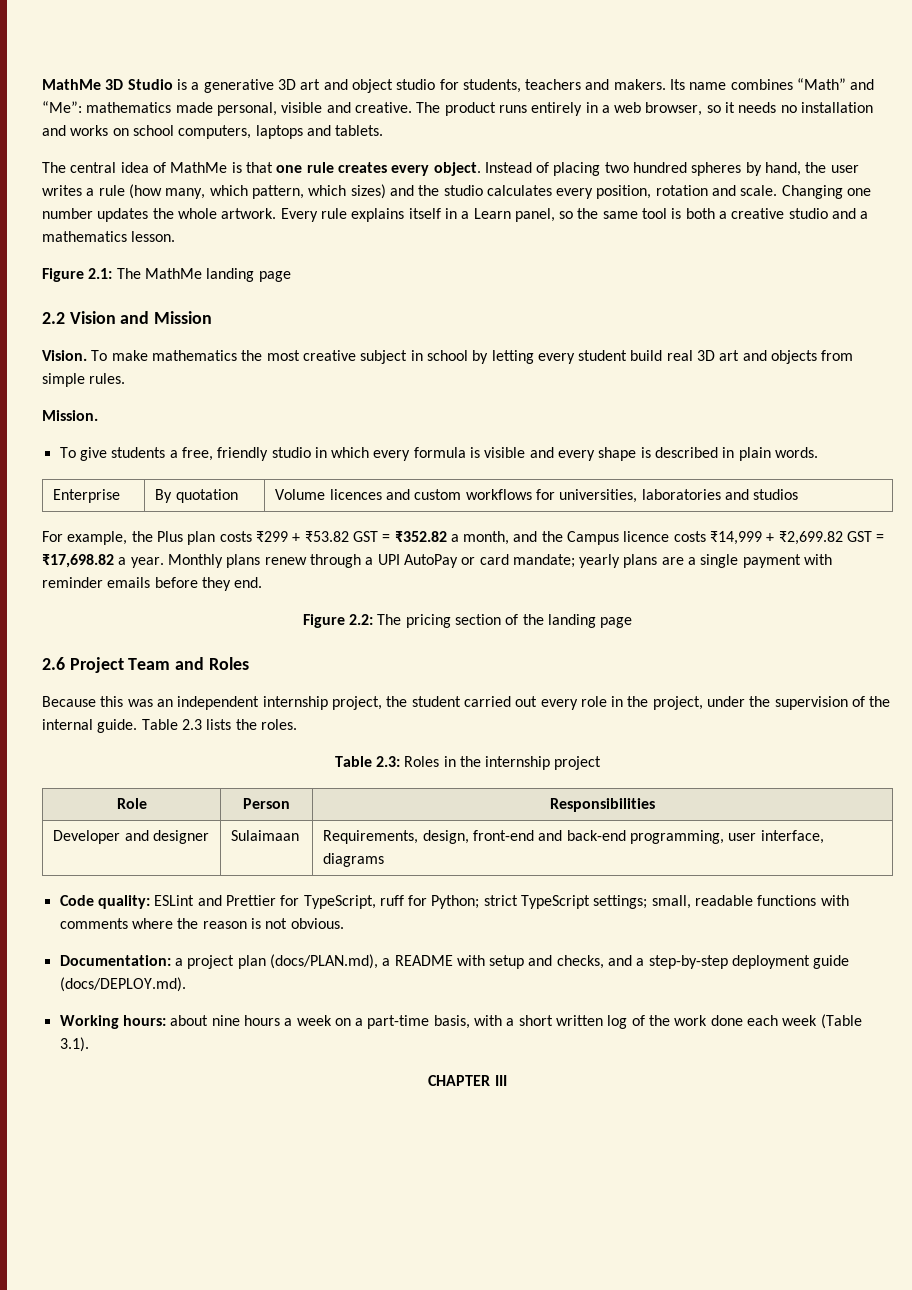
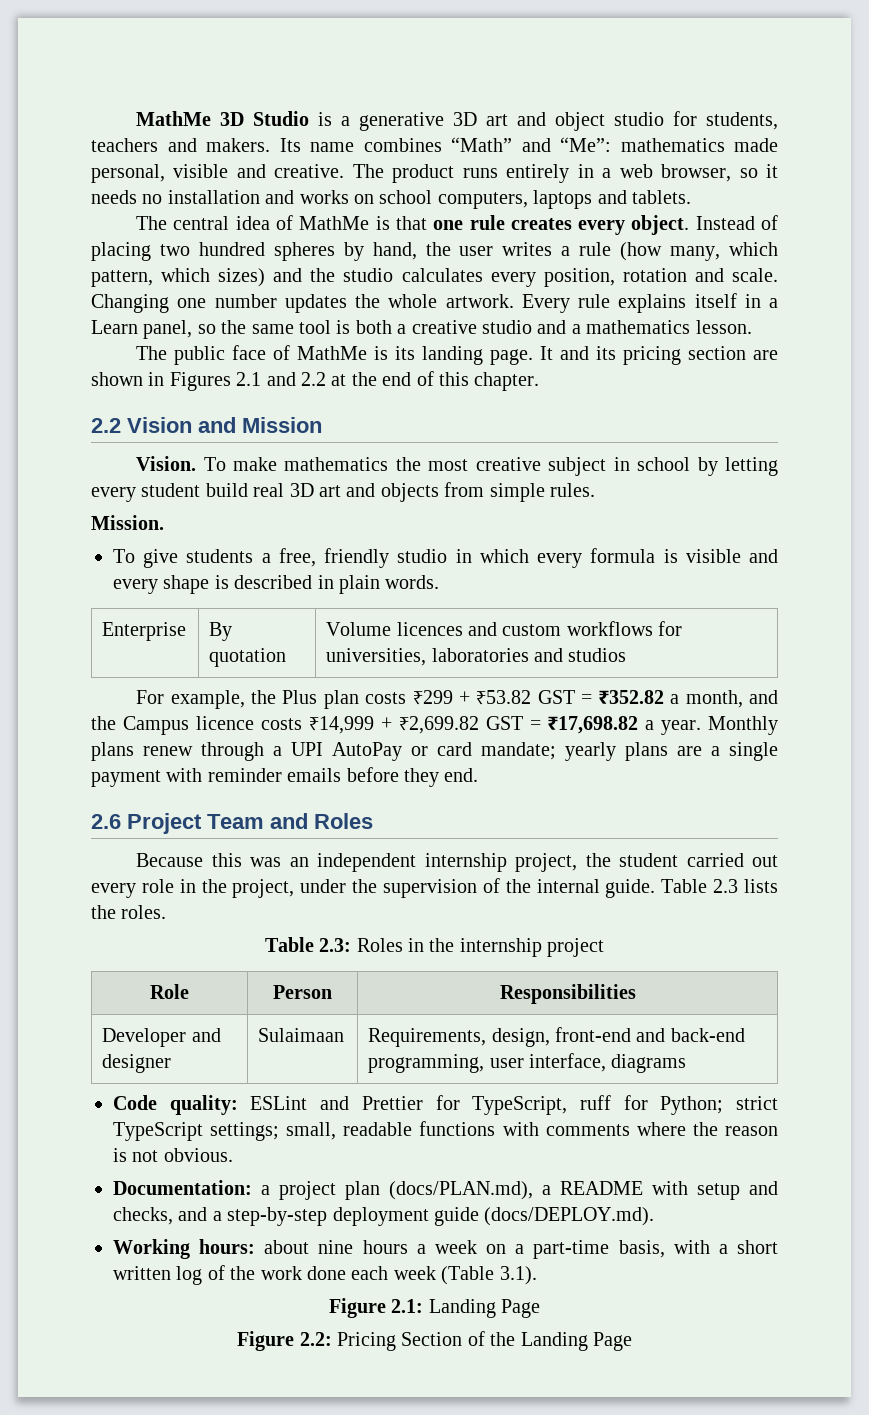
- Figure 2.1: The MathMe landing page
+ The public face of MathMe is its landing page. It and its pricing section are shown in Figures 2.1 and 2.2 at the end of this chapter.
- Figure 2.2: The pricing section of the landing page
- CHAPTER III
+ Figure 2.1: Landing Page
+ Figure 2.2: Pricing Section of the Landing Page

